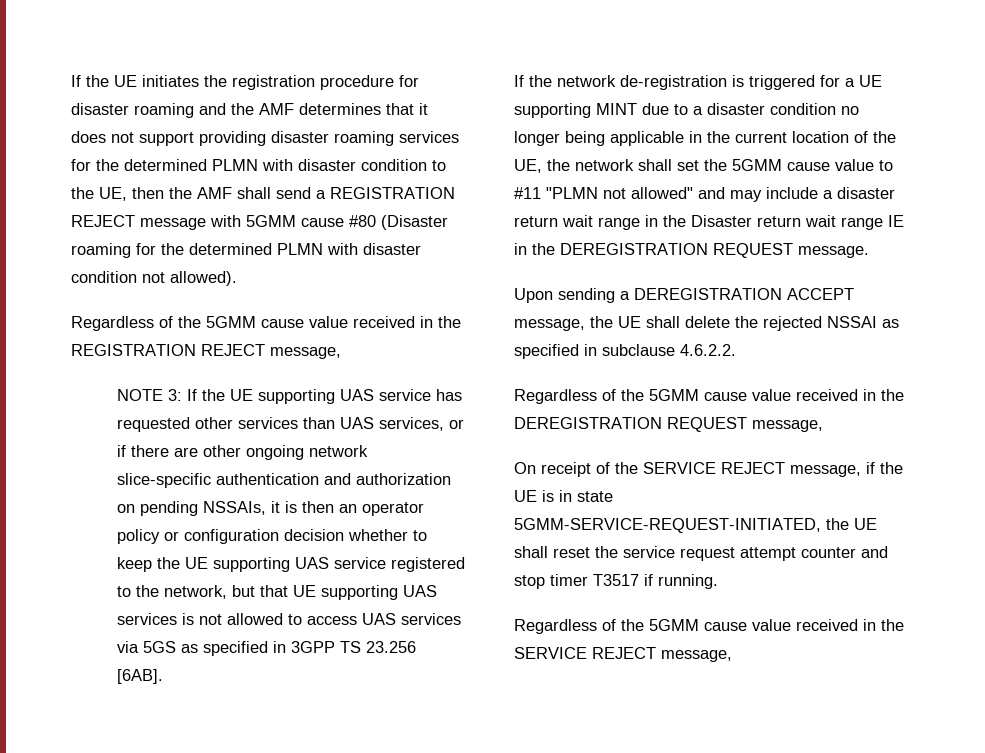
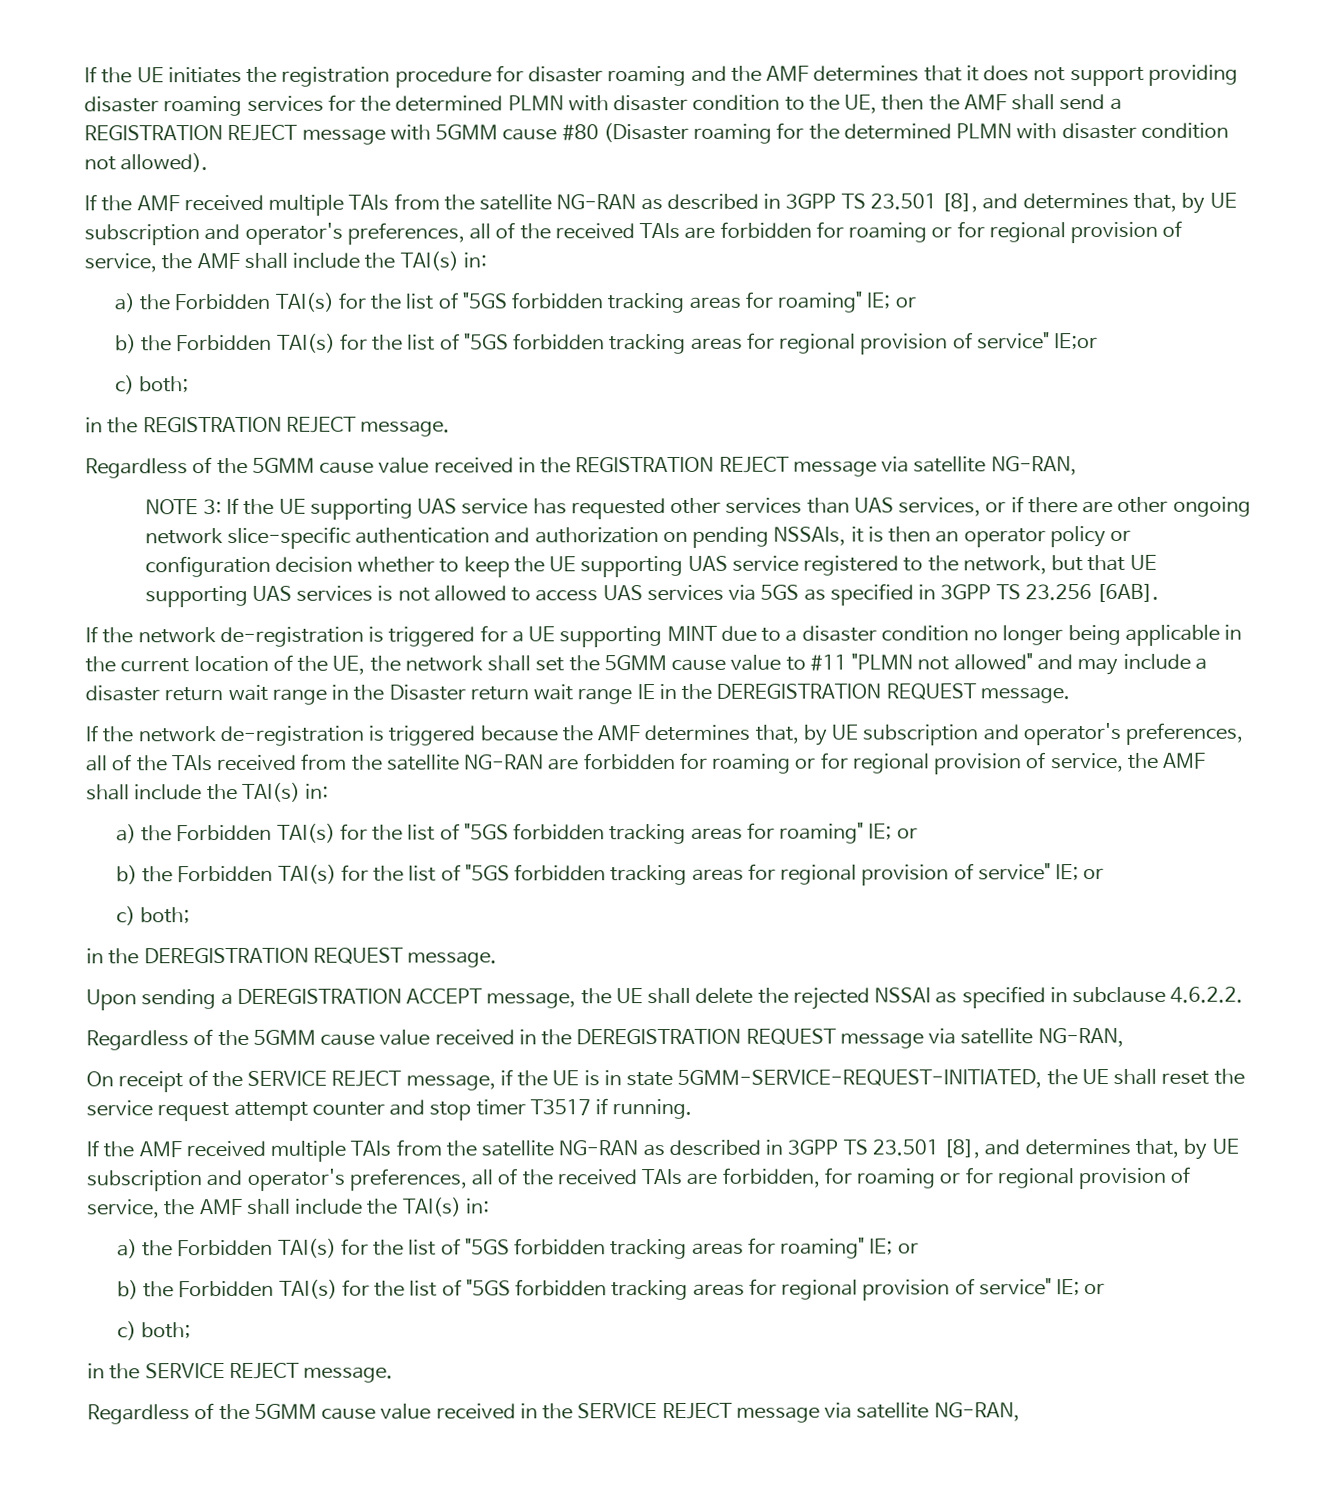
+ If the AMF received multiple TAIs from the satellite NG-RAN as described in 3GPP TS 23.501 [8], and determines that, by UE subscription and operator's preferences, all of the received TAIs are forbidden for roaming or for regional provision of service, the AMF shall include the TAI(s) in:
+ a) the Forbidden TAI(s) for the list of "5GS forbidden tracking areas for roaming" IE; or
+ b) the Forbidden TAI(s) for the list of "5GS forbidden tracking areas for regional provision of service" IE;or
+ c) both;
+ in the REGISTRATION REJECT message.
- Regardless of the 5GMM cause value received in the REGISTRATION REJECT message,
+ Regardless of the 5GMM cause value received in the REGISTRATION REJECT message via satellite NG-RAN,
+ If the network de-registration is triggered because the AMF determines that, by UE subscription and operator's preferences, all of the TAIs received from the satellite NG-RAN are forbidden for roaming or for regional provision of service, the AMF shall include the TAI(s) in:
+ a) the Forbidden TAI(s) for the list of "5GS forbidden tracking areas for roaming" IE; or
+ b) the Forbidden TAI(s) for the list of "5GS forbidden tracking areas for regional provision of service" IE; or
+ c) both;
+ in the DEREGISTRATION REQUEST message.
- Regardless of the 5GMM cause value received in the DEREGISTRATION REQUEST message,
+ Regardless of the 5GMM cause value received in the DEREGISTRATION REQUEST message via satellite NG-RAN,
+ If the AMF received multiple TAIs from the satellite NG-RAN as described in 3GPP TS 23.501 [8], and determines that, by UE subscription and operator's preferences, all of the received TAIs are forbidden, for roaming or for regional provision of service, the AMF shall include the TAI(s) in:
+ a) the Forbidden TAI(s) for the list of "5GS forbidden tracking areas for roaming" IE; or
+ b) the Forbidden TAI(s) for the list of "5GS forbidden tracking areas for regional provision of service" IE; or
+ c) both;
+ in the SERVICE REJECT message.
- Regardless of the 5GMM cause value received in the SERVICE REJECT message,
+ Regardless of the 5GMM cause value received in the SERVICE REJECT message via satellite NG-RAN,

